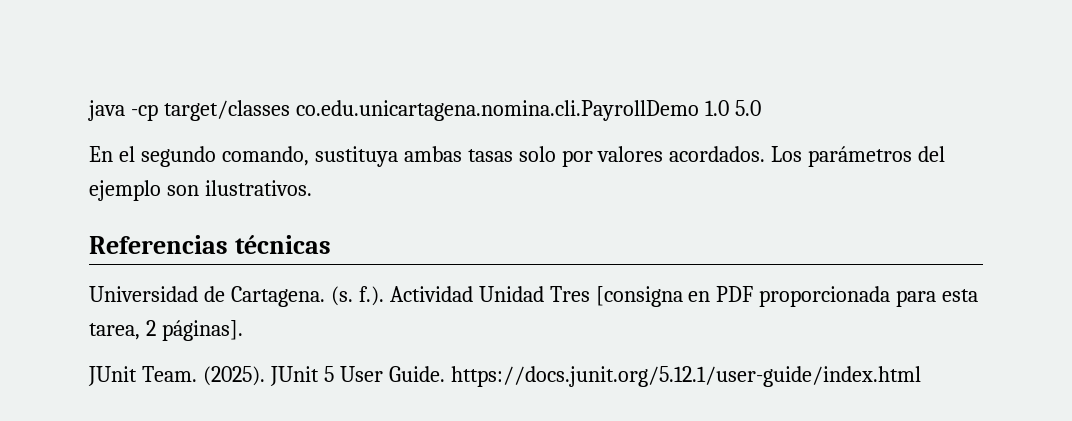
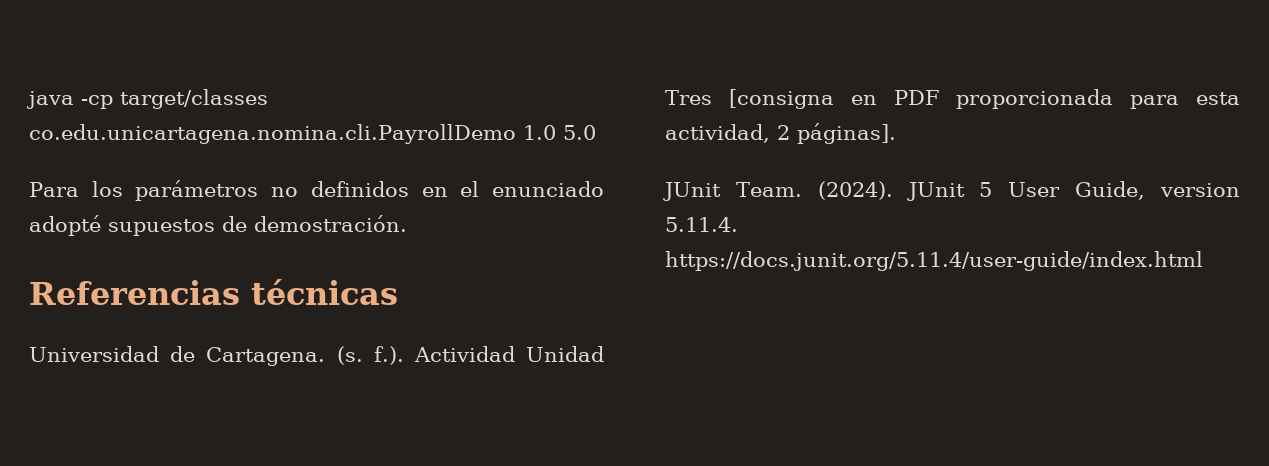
- En el segundo comando, sustituya ambas tasas solo por valores acordados. Los parámetros del ejemplo son ilustrativos.
+ Para los parámetros no definidos en el enunciado adopté supuestos de demostración.
- (s. f.). Actividad Unidad Tres [consigna en PDF proporcionada para esta tarea, 2 páginas].
+ (s. f.). Actividad Unidad Tres [consigna en PDF proporcionada para esta actividad, 2 páginas].
- (2025).
+ (2024).
- JUnit 5 User Guide. https://docs.junit.org/5.12.1/user-guide/index.html
+ JUnit 5 User Guide, version 5.11.4. https://docs.junit.org/5.11.4/user-guide/index.html

